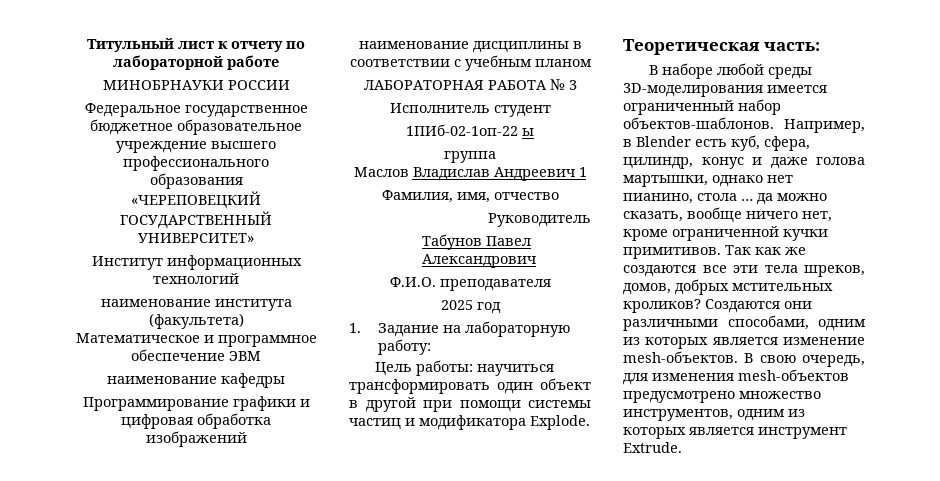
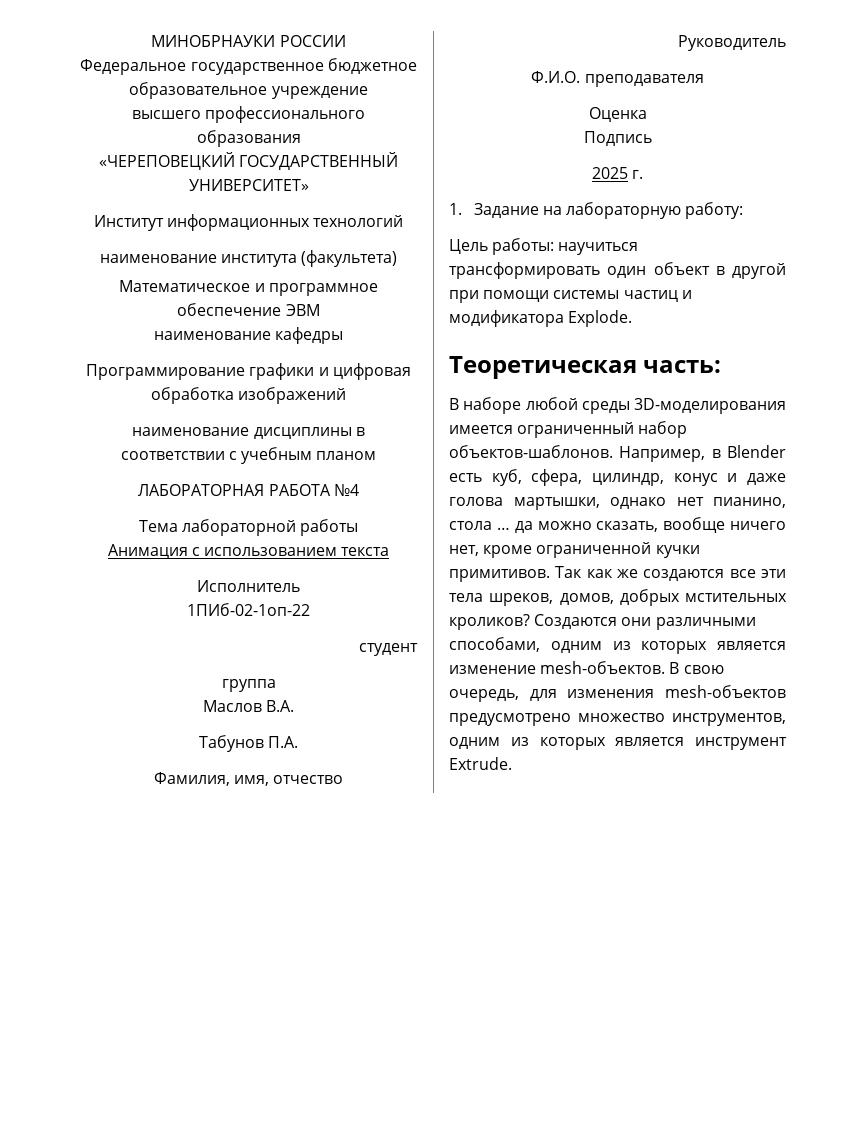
- Титульный лист к отчету по лабораторной работе
- Федеральное государственное бюджетное образовательное учреждение высшего профессионального образования
+ Федеральное государственное бюджетное образовательное учреждение
+ высшего профессионального образования
- ЛАБОРАТОРНАЯ РАБОТА № 3
+ ЛАБОРАТОРНАЯ РАБОТА №4
+ Тема лабораторной работы
+ Анимация с использованием текста
- Исполнитель студент
+ Исполнитель
- 1ПИб-02-1оп-22 ы
+ 1ПИб-02-1оп-22
+ студент
- Маслов Владислав Андреевич 1
+ Маслов В.А.
+ Табунов П.А.
- Табунов Павел Александрович
- 2025 год
+ Оценка
+ Подпись
+ 2025 г.

